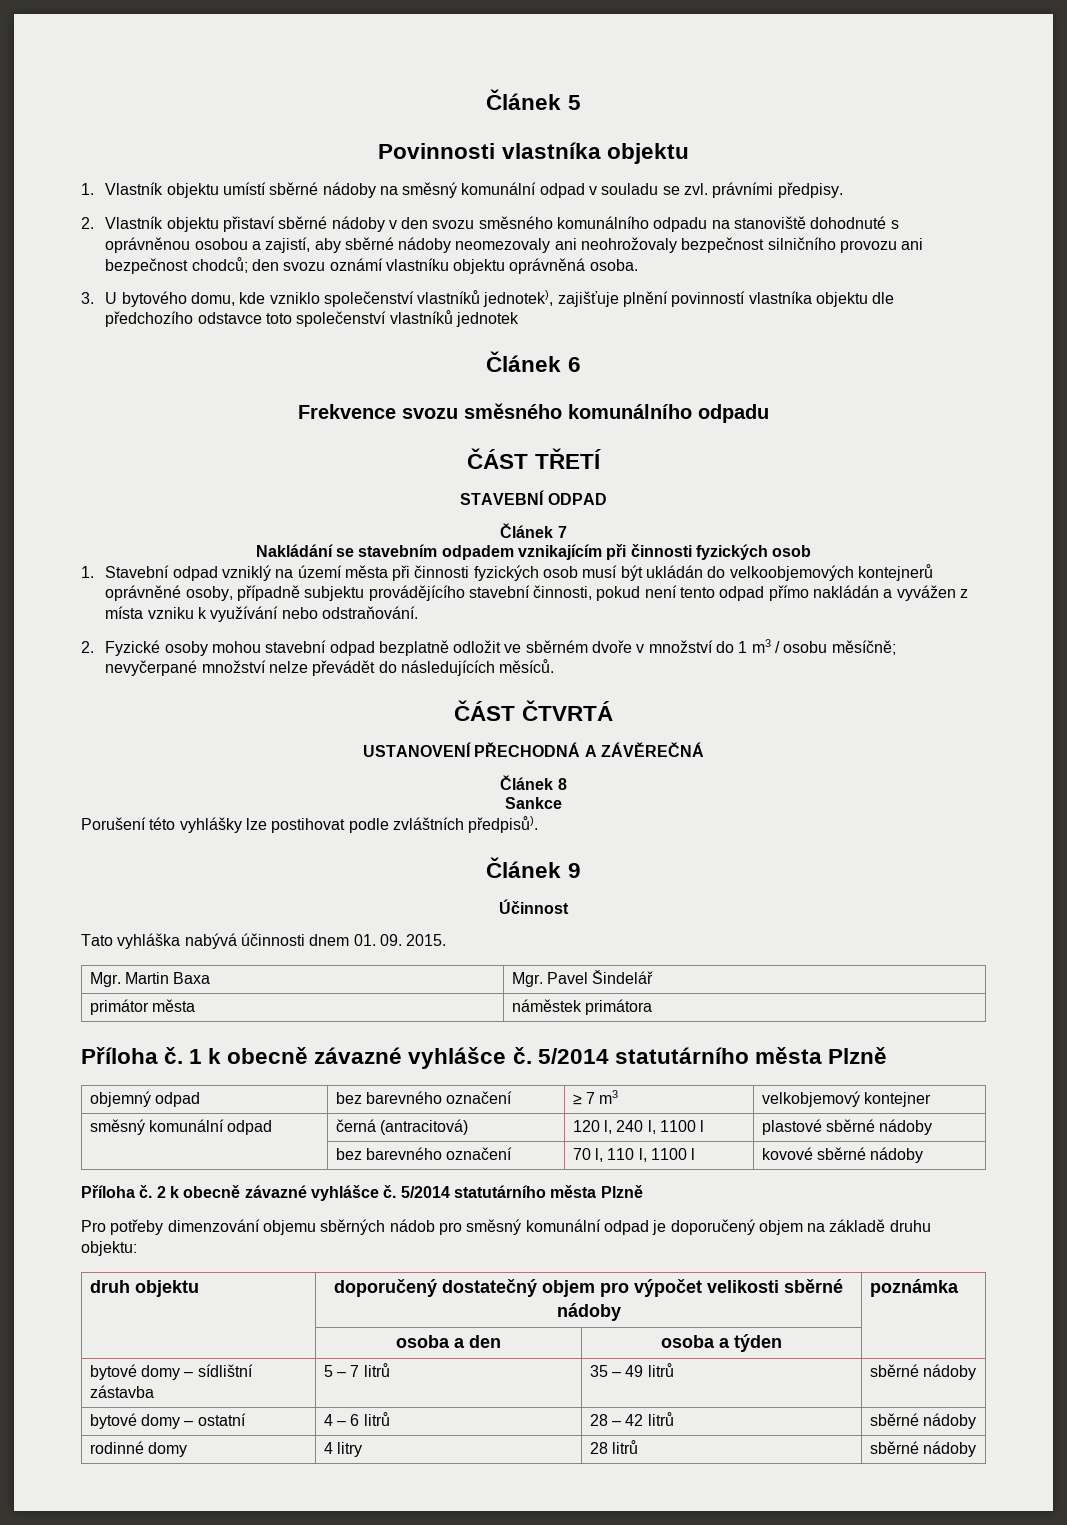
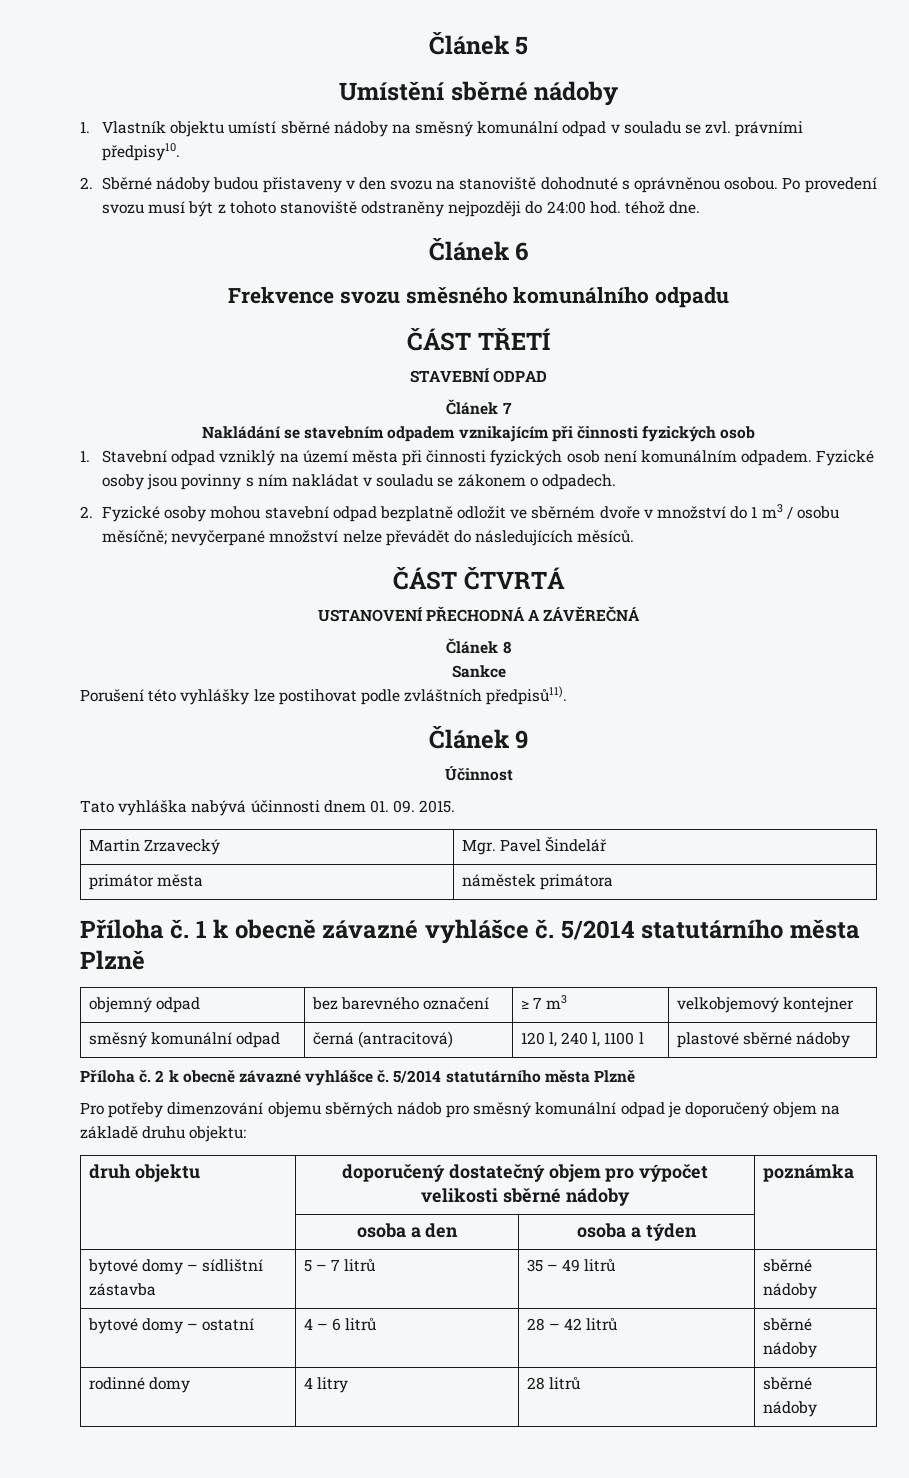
- Povinnosti vlastníka objektu
+ Umístění sběrné nádoby
- 1. Vlastník objektu umístí sběrné nádoby na směsný komunální odpad v souladu se zvl. právními předpisy.
- 2. Vlastník objektu přistaví sběrné nádoby v den svozu směsného komunálního odpadu na stanoviště dohodnuté s oprávněnou osobou a zajistí, aby sběrné nádoby neomezovaly ani neohrožovaly bezpečnost silničního provozu ani bezpečnost chodců; den svozu oznámí vlastníku objektu oprávněná osoba.
- 3. U bytového domu, kde vzniklo společenství vlastníků jednotek), zajišťuje plnění povinností vlastníka objektu dle předchozího odstavce toto společenství vlastníků jednotek
+ 1. Vlastník objektu umístí sběrné nádoby na směsný komunální odpad v souladu se zvl. právními předpisy10.
+ 2. Sběrné nádoby budou přistaveny v den svozu na stanoviště dohodnuté s oprávněnou osobou. Po provedení svozu musí být z tohoto stanoviště odstraněny nejpozději do 24:00 hod. téhož dne.
- 1. Stavební odpad vzniklý na území města při činnosti fyzických osob musí být ukládán do velkoobjemových kontejnerů oprávněné osoby, případně subjektu provádějícího stavební činnosti, pokud není tento odpad přímo nakládán a vyvážen z místa vzniku k využívání nebo odstraňování.
+ 1. Stavební odpad vzniklý na území města při činnosti fyzických osob není komunálním odpadem. Fyzické osoby jsou povinny s ním nakládat v souladu se zákonem o odpadech.
- Porušení této vyhlášky lze postihovat podle zvláštních předpisů).
+ Porušení této vyhlášky lze postihovat podle zvláštních předpisů11).
- Mgr. Martin Baxa | Mgr. Pavel Šindelář
+ Martin Zrzavecký | Mgr. Pavel Šindelář
- | bez barevného označení | 70 l, 110 l, 1100 l | kovové sběrné nádoby

